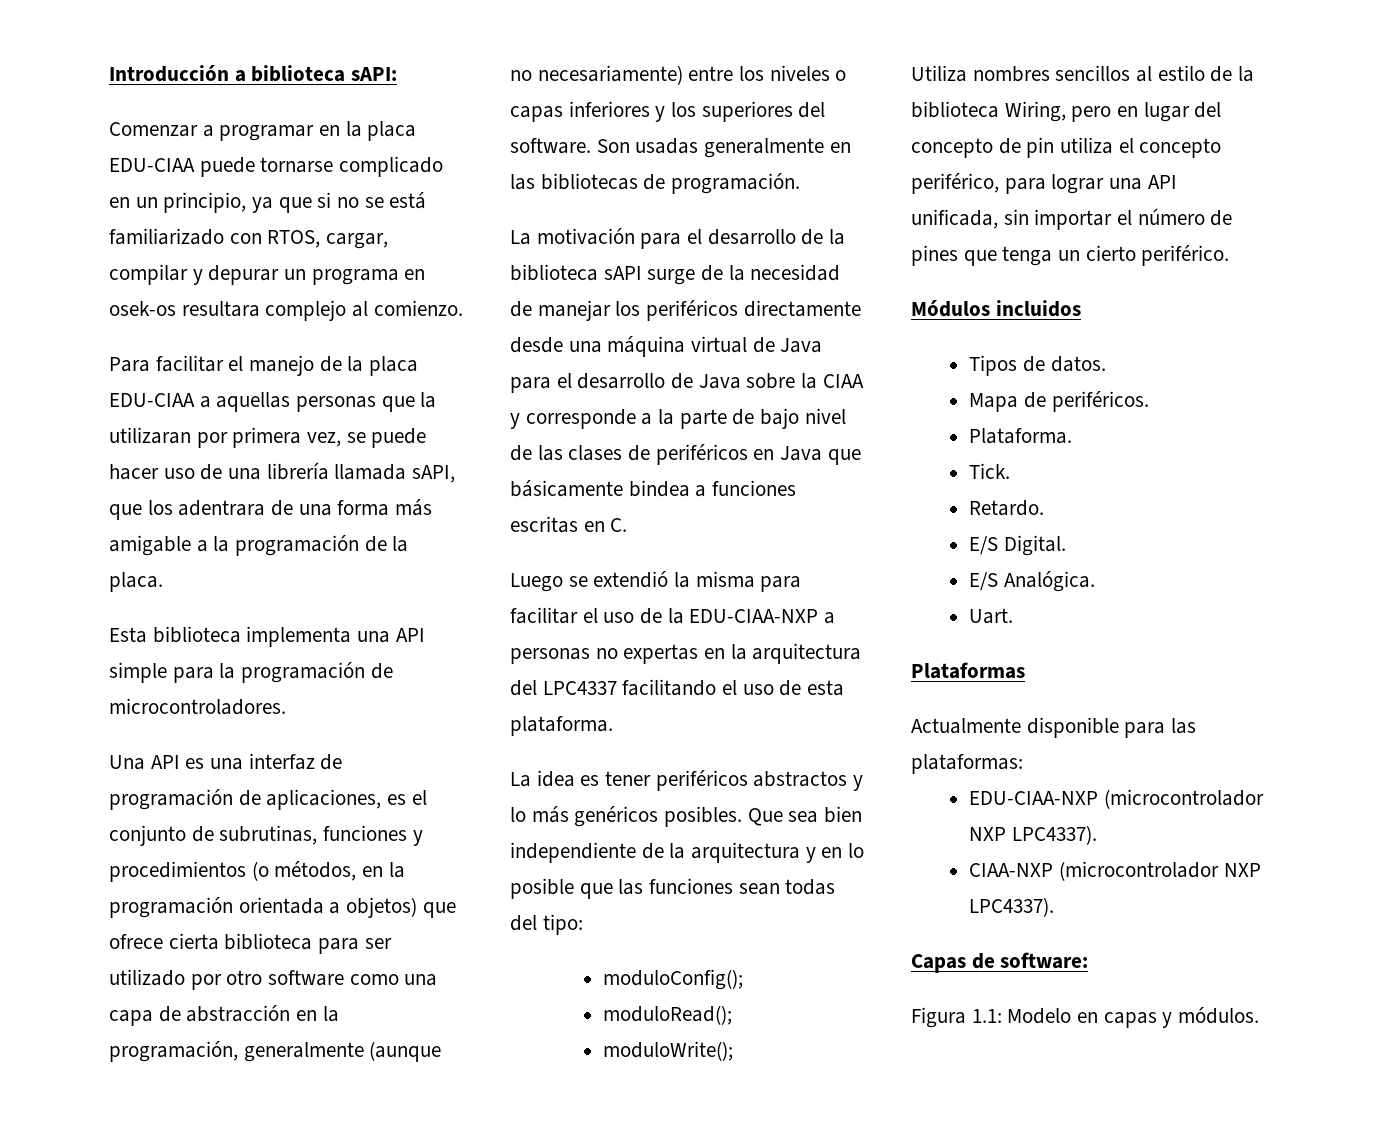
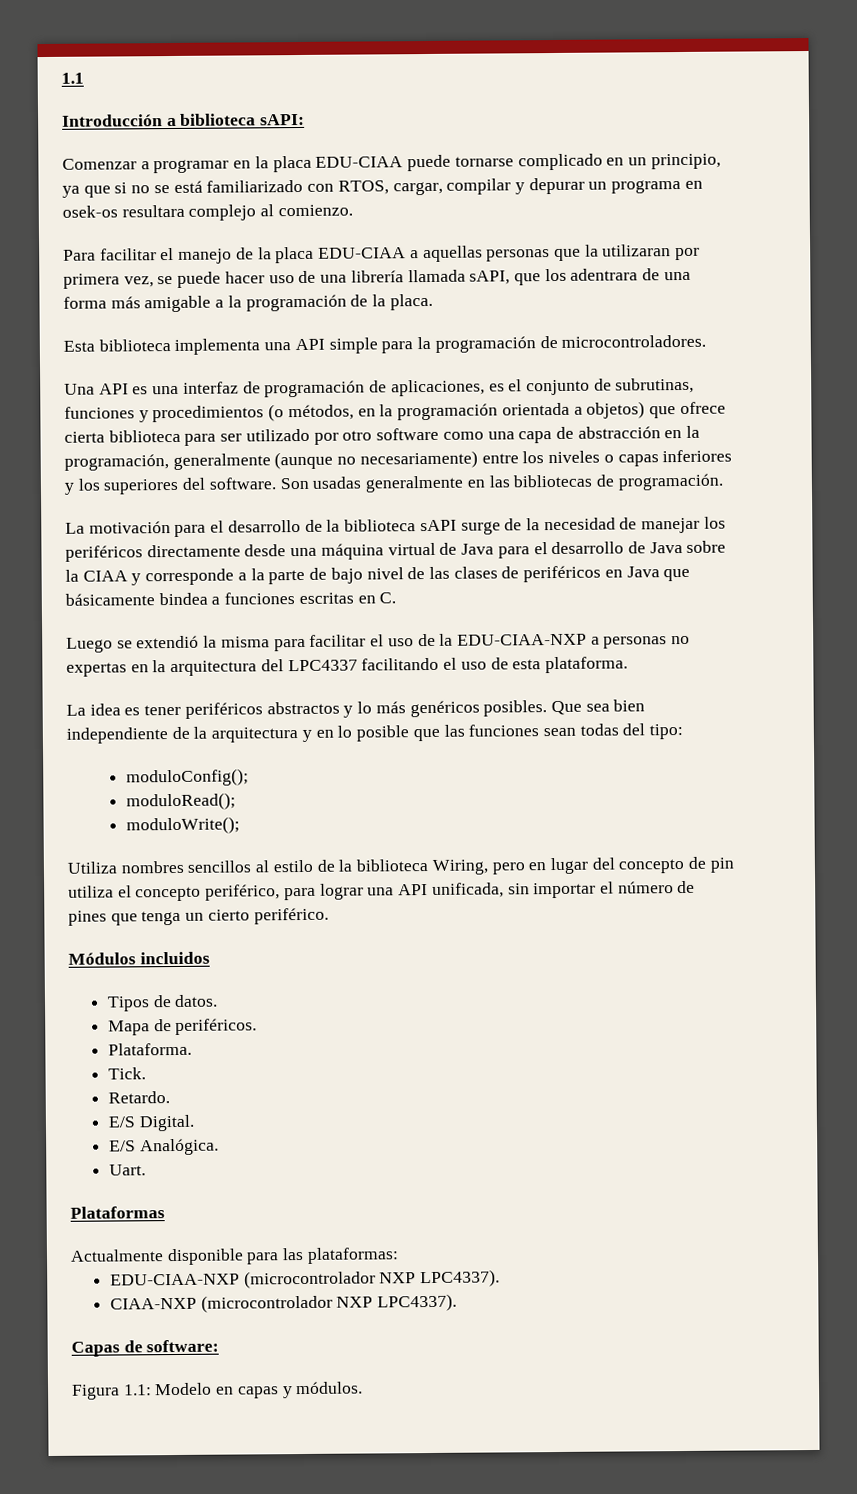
+ 1.1

